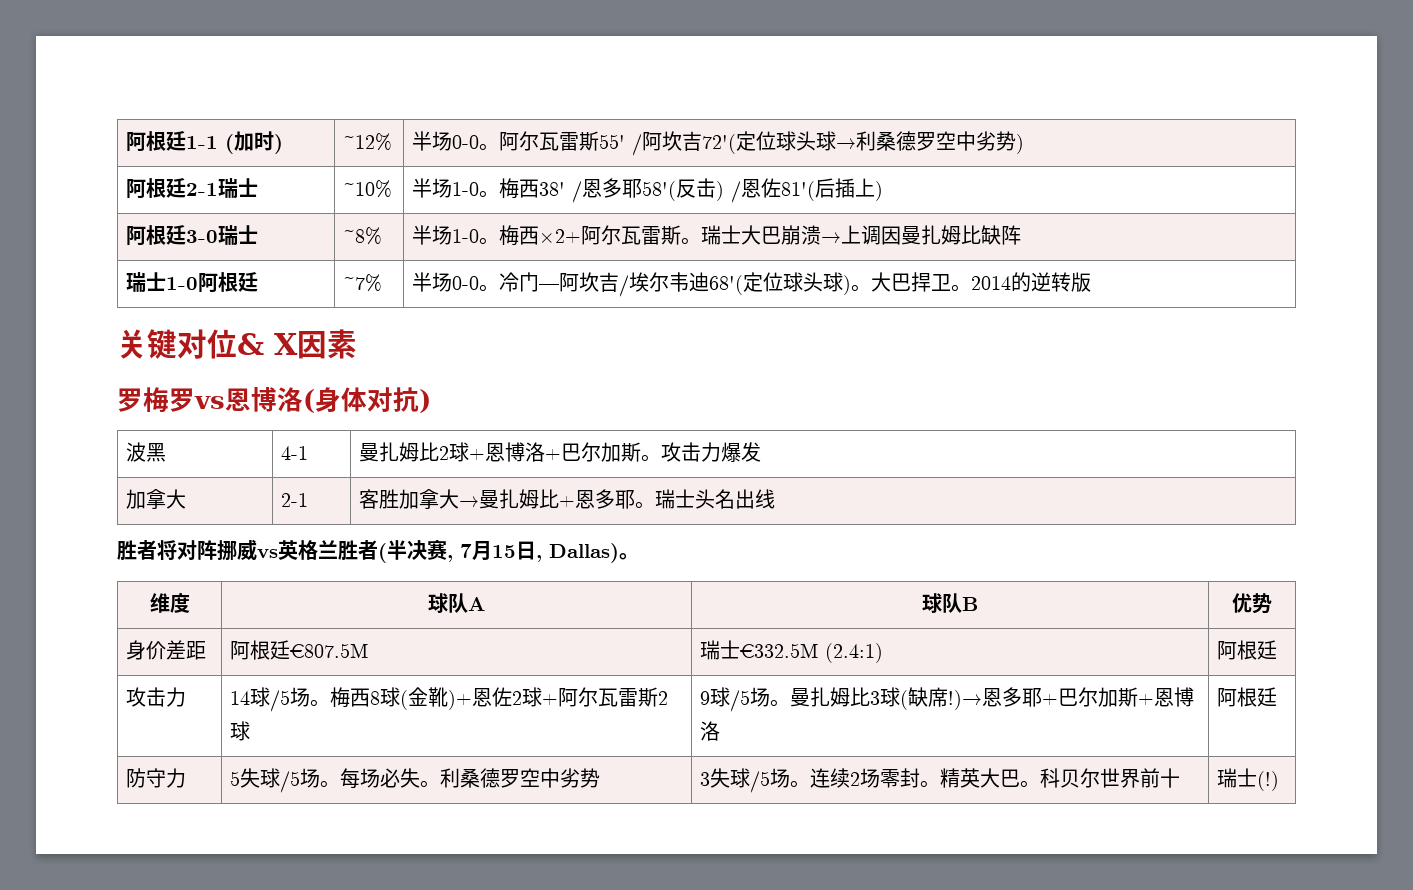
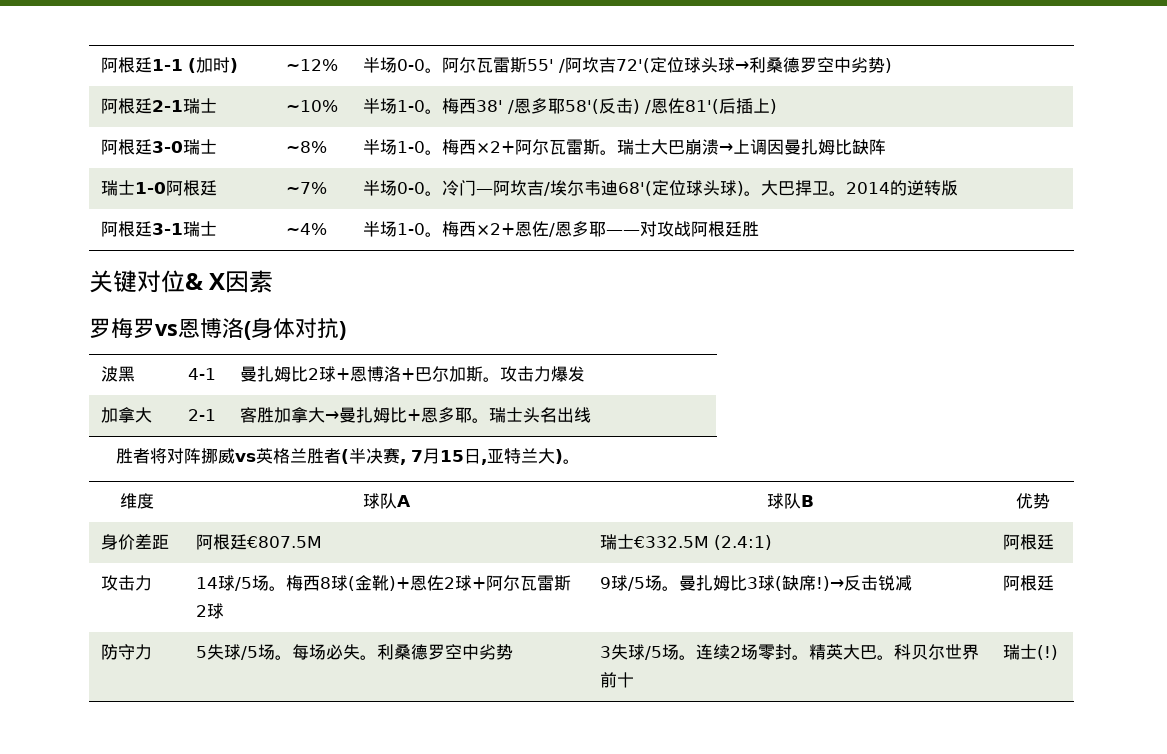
+ 阿根廷3-1瑞士 | ~4% | 半场1-0。梅西×2+恩佐/恩多耶——对攻战阿根廷胜
- 胜者将对阵挪威vs英格兰胜者(半决赛, 7月15日, Dallas)。
+ 胜者将对阵挪威vs英格兰胜者(半决赛, 7月15日,亚特兰大)。
- 攻击力 | 14球/5场。梅西8球(金靴)+恩佐2球+阿尔瓦雷斯2球 | 9球/5场。曼扎姆比3球(缺席!)→恩多耶+巴尔加斯+恩博洛 | 阿根廷
+ 攻击力 | 14球/5场。梅西8球(金靴)+恩佐2球+阿尔瓦雷斯2球 | 9球/5场。曼扎姆比3球(缺席!)→反击锐减 | 阿根廷

